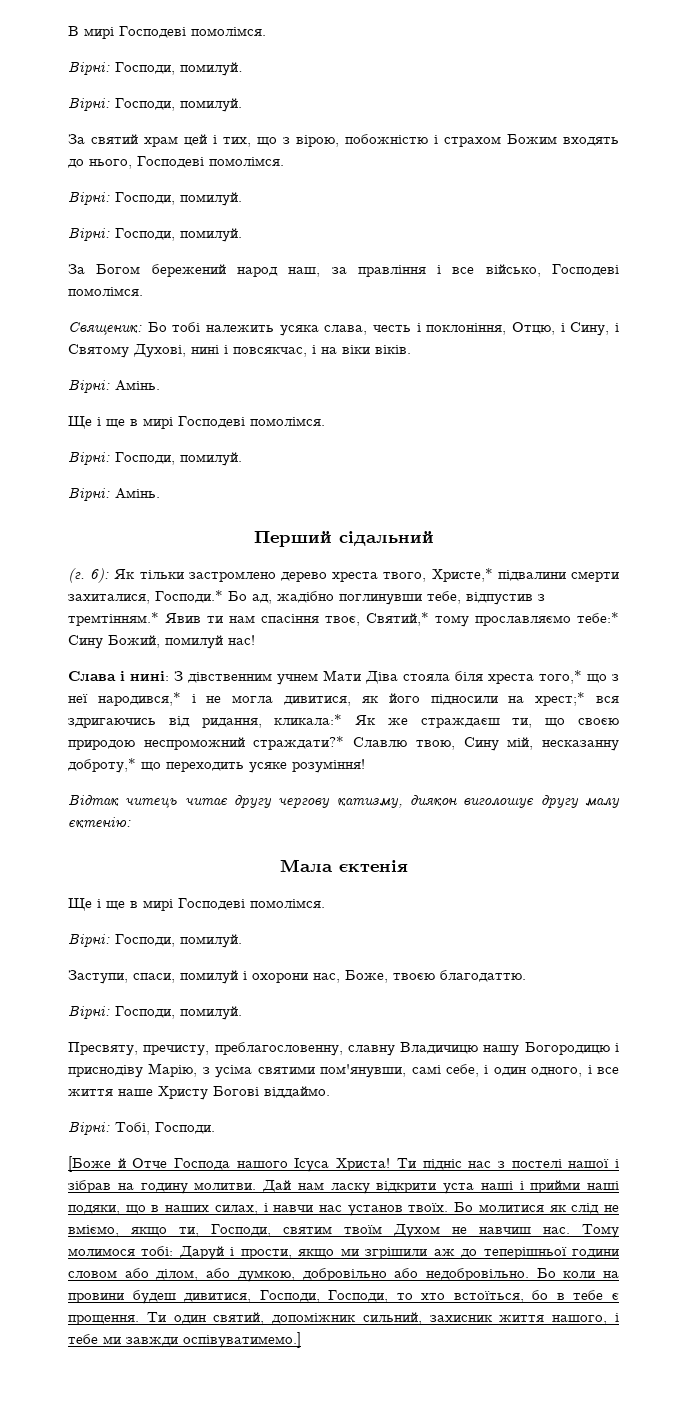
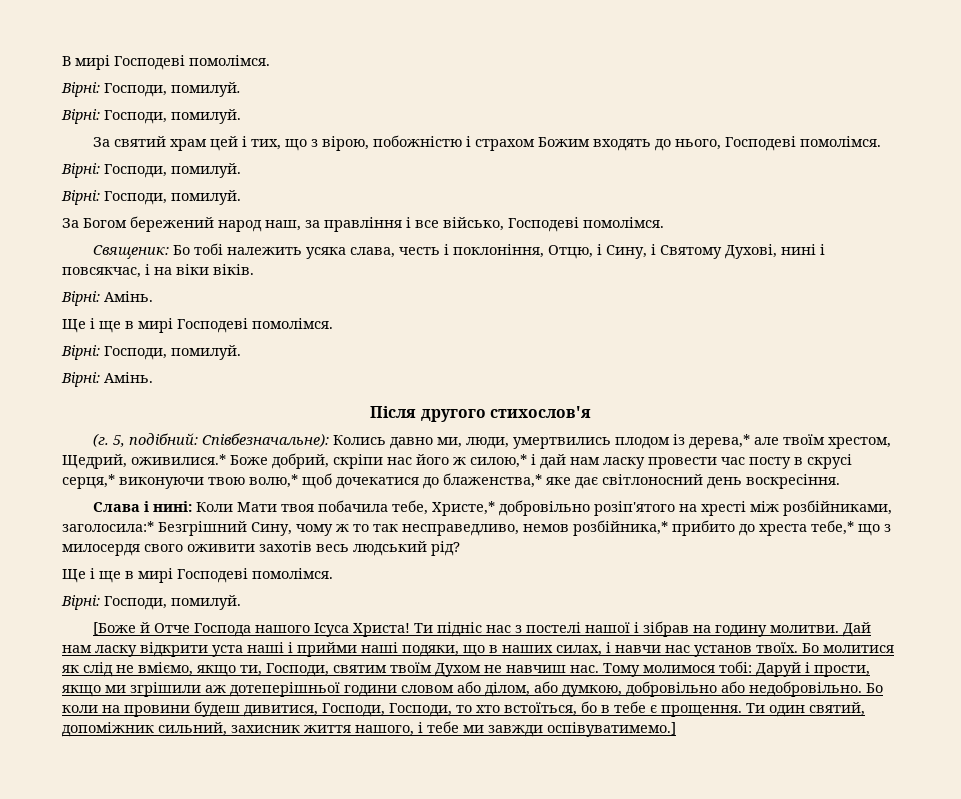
- Перший сідальний
- (г. 6): Як тільки застромлено дерево хреста твого, Христе,* підвалини смерти захиталися, Господи.* Бо ад, жадібно поглинувши тебе, відпустив з тремтінням.* Явив ти нам спасіння твоє, Святий,* тому прославляємо тебе:* Сину Божий, помилуй нас!
- Слава і нині: З дівственним учнем Мати Діва стояла біля хреста того,* що з неї народився,* і не могла дивитися, як його підносили на хрест;* вся здригаючись від ридання, кликала:* Як же страждаєш ти, що своєю природою неспроможний страждати?* Славлю твою, Сину мій, несказанну доброту,* що переходить усяке розуміння!
- Відтак читець читає другу чергову катизму, диякон виголошує другу малу єктенію:
- Мала єктенія
+ Після другого стихослов'я
+ (г. 5, подібний: Співбезначальне): Колись давно ми, люди, умертвились плодом із дерева,* але твоїм хрестом, Щедрий, оживилися.* Боже добрий, скріпи нас його ж силою,* і дай нам ласку провести час посту в скрусі серця,* виконуючи твою волю,* щоб дочекатися до блаженства,* яке дає світлоносний день воскресіння.
+ Слава і нині: Коли Мати твоя побачила тебе, Христе,* добровільно розіп'ятого на хресті між розбійниками, заголосила:* Безгрішний Сину, чому ж то так несправедливо, немов розбійника,* прибито до хреста тебе,* що з милосердя свого оживити захотів весь людський рід?
- Заступи, спаси, помилуй і охорони нас, Боже, твоєю благодаттю.
- Вірні: Господи, помилуй.
- Пресвяту, пречисту, преблагословенну, славну Владичицю нашу Богородицю і приснодіву Марію, з усіма святими пом'янувши, самі себе, і один одного, і все життя наше Христу Богові віддаймо.
- Вірні: Тобі, Господи.
- Тому молимося тобі: Даруй і прости, якщо ми згрішили аж до теперішньої години словом або ділом, або думкою, добровільно або недобровільно.
+ Тому молимося тобі: Даруй і прости, якщо ми згрішили аж дотеперішньої години словом або ділом, або думкою, добровільно або недобровільно.

